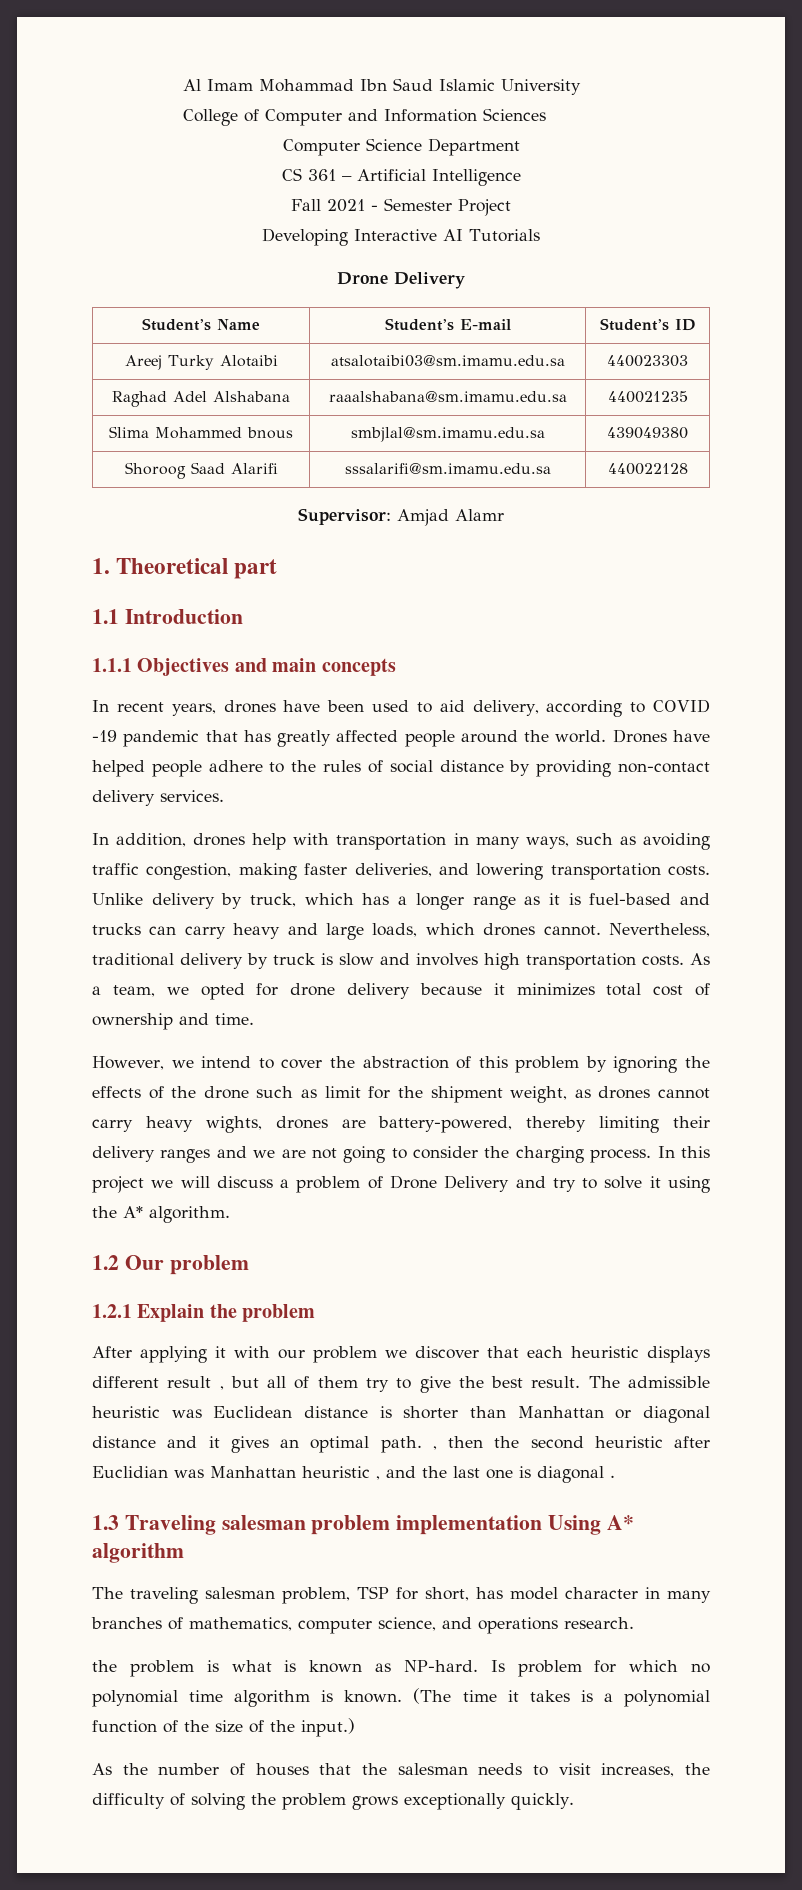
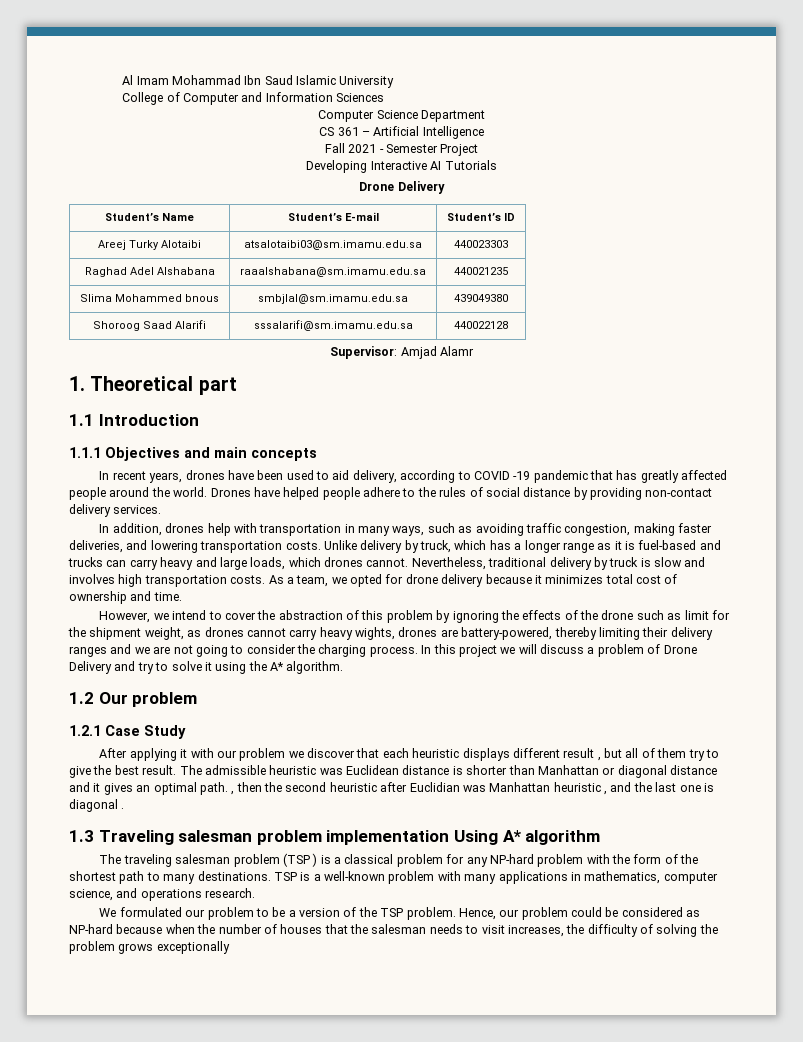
- 1.2.1 Explain the problem
+ 1.2.1 Case Study
- The traveling salesman problem, TSP for short, has model character in many branches of mathematics, computer science, and operations research.
+ The traveling salesman problem (TSP ) is a classical problem for any NP-hard problem with the form of the shortest path to many destinations. TSP is a well-known problem with many applications in mathematics, computer science, and operations research.
- the problem is what is known as NP-hard. Is problem for which no polynomial time algorithm is known. (The time it takes is a polynomial function of the size of the input.)
- As the number of houses that the salesman needs to visit increases, the difficulty of solving the problem grows exceptionally quickly.
+ We formulated our problem to be a version of the TSP problem. Hence, our problem could be considered as NP-hard because when the number of houses that the salesman needs to visit increases, the difficulty of solving the problem grows exceptionally

